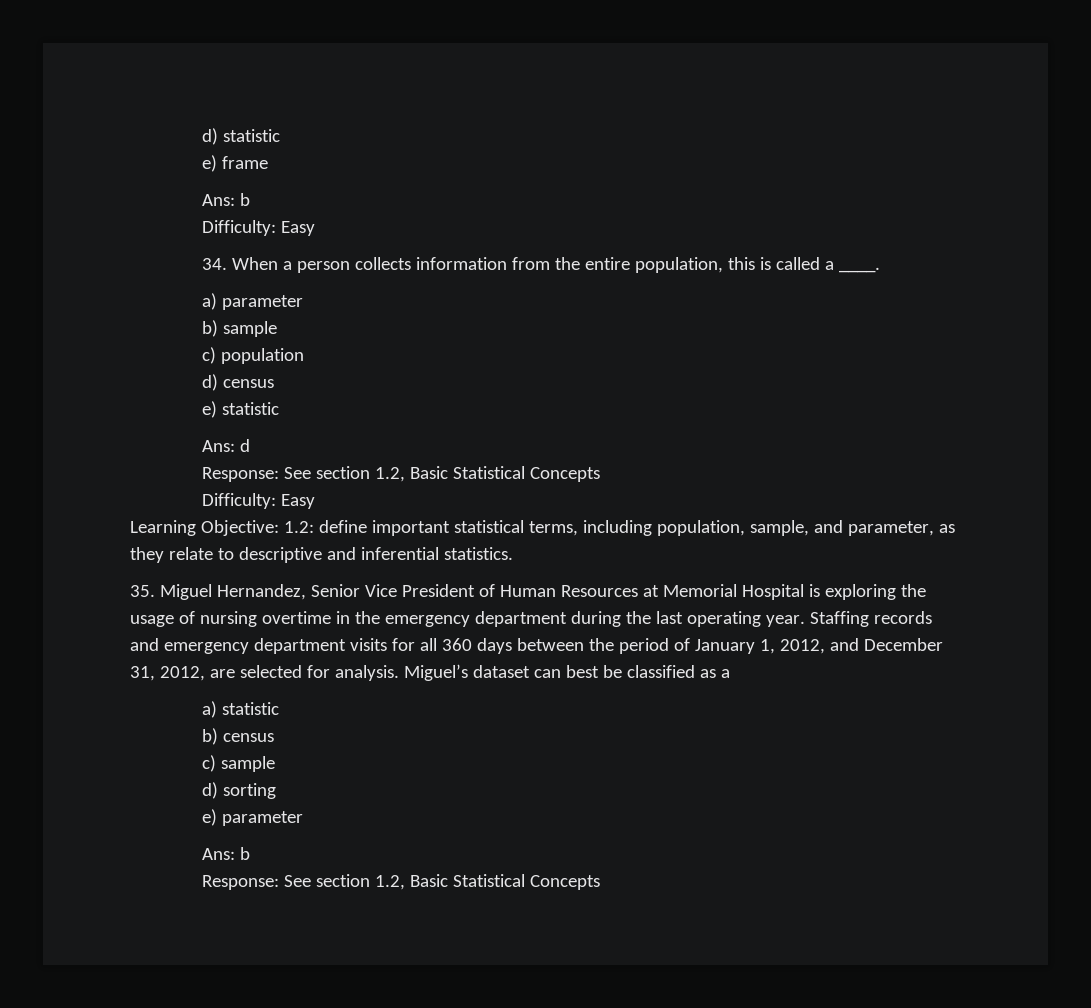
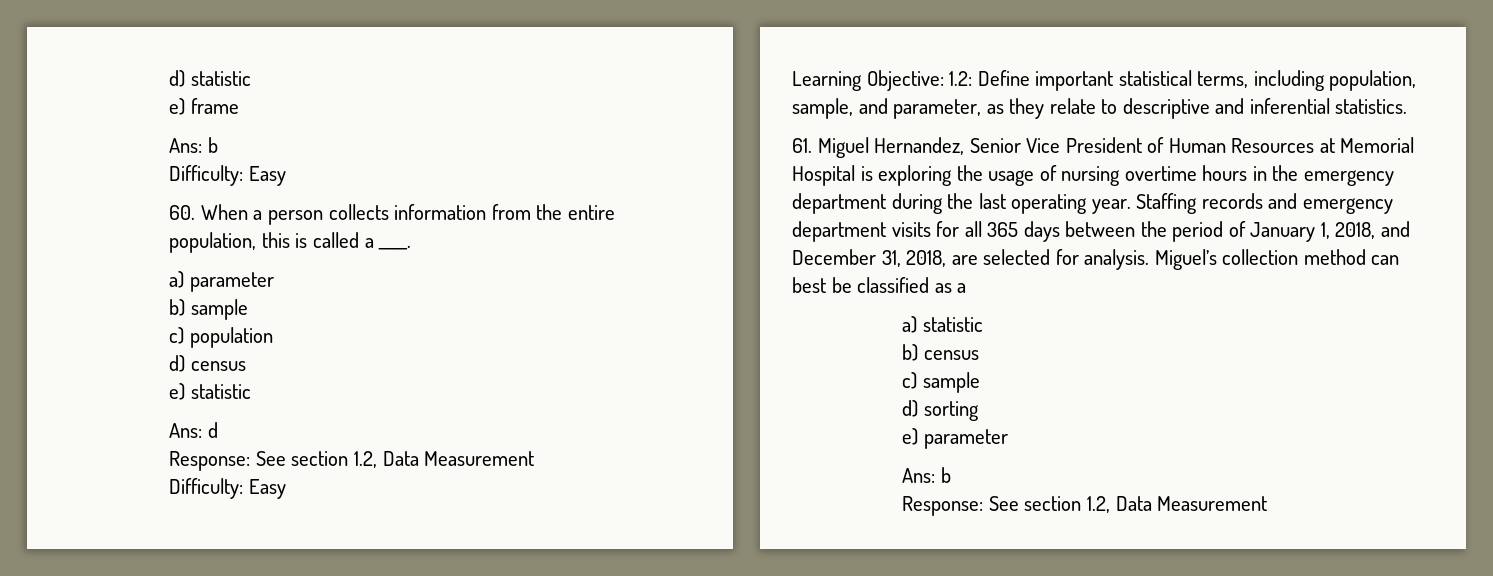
- 34. When a person collects information from the entire population, this is called a ____.
+ 60. When a person collects information from the entire population, this is called a ____.
  Ans: d
- Response: See section 1.2, Basic Statistical Concepts
+ Response: See section 1.2, Data Measurement
- Learning Objective: 1.2: define important statistical terms, including population, sample, and parameter, as they relate to descriptive and inferential statistics.
+ Learning Objective: 1.2: Define important statistical terms, including population, sample, and parameter, as they relate to descriptive and inferential statistics.
- 35. Miguel Hernandez, Senior Vice President of Human Resources at Memorial Hospital is exploring the usage of nursing overtime in the emergency department during the last operating year.
+ 61. Miguel Hernandez, Senior Vice President of Human Resources at Memorial Hospital is exploring the usage of nursing overtime hours in the emergency department during the last operating year.
- Staffing records and emergency department visits for all 360 days between the period of January 1, 2012, and December 31, 2012, are selected for analysis.
+ Staffing records and emergency department visits for all 365 days between the period of January 1, 2018, and December 31, 2018, are selected for analysis.
- Miguel’s dataset can best be classified as a
+ Miguel’s collection method can best be classified as a
  e) parameter
  Ans: b
- Response: See section 1.2, Basic Statistical Concepts
+ Response: See section 1.2, Data Measurement

